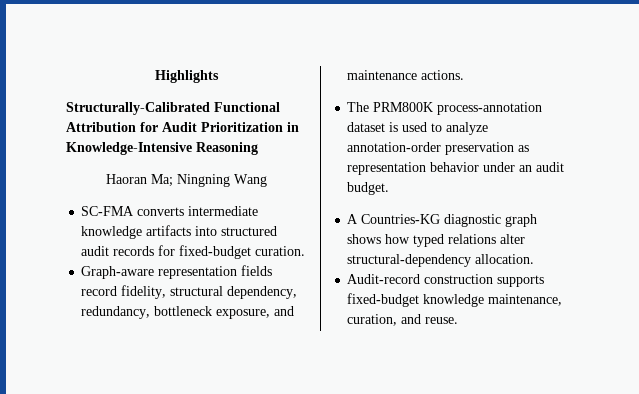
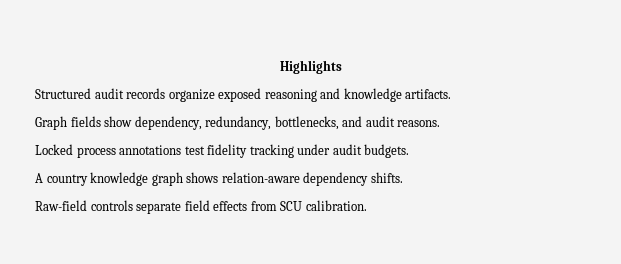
- Structurally-Calibrated Functional Attribution for Audit Prioritization in Knowledge-Intensive Reasoning
- Haoran Ma; Ningning Wang
- SC-FMA converts intermediate knowledge artifacts into structured audit records for fixed-budget curation.
- Graph-aware representation fields record fidelity, structural dependency, redundancy, bottleneck exposure, and maintenance actions.
- The PRM800K process-annotation dataset is used to analyze annotation-order preservation as representation behavior under an audit budget.
- A Countries-KG diagnostic graph shows how typed relations alter structural-dependency allocation.
- Audit-record construction supports fixed-budget knowledge maintenance, curation, and reuse.
+ Structured audit records organize exposed reasoning and knowledge artifacts.
+ Graph fields show dependency, redundancy, bottlenecks, and audit reasons.
+ Locked process annotations test fidelity tracking under audit budgets.
+ A country knowledge graph shows relation-aware dependency shifts.
+ Raw-field controls separate field effects from SCU calibration.

